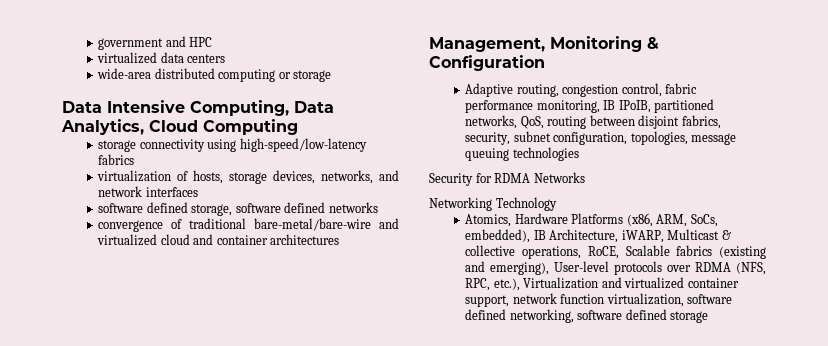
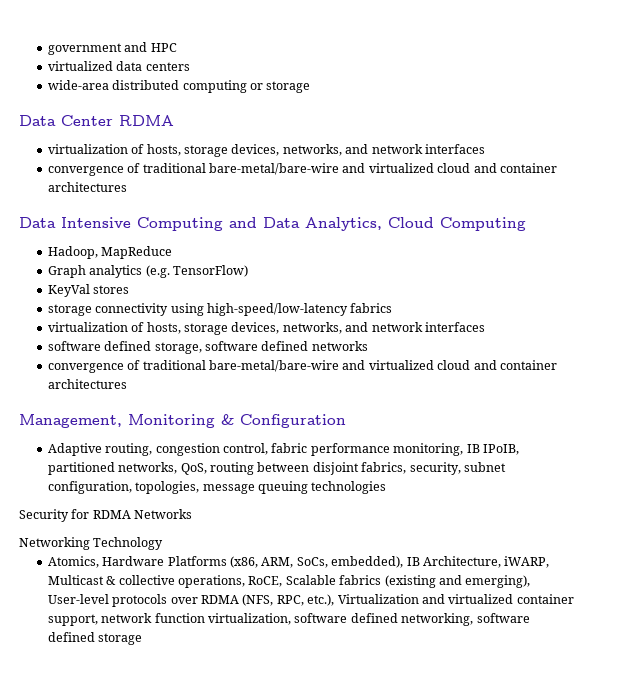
+ Data Center RDMA
+ virtualization of hosts, storage devices, networks, and network interfaces
+ convergence of traditional bare-metal/bare-wire and virtualized cloud and container architectures
- Data Intensive Computing, Data Analytics, Cloud Computing
+ Data Intensive Computing and Data Analytics, Cloud Computing
+ Hadoop, MapReduce
+ Graph analytics (e.g. TensorFlow)
+ KeyVal stores

